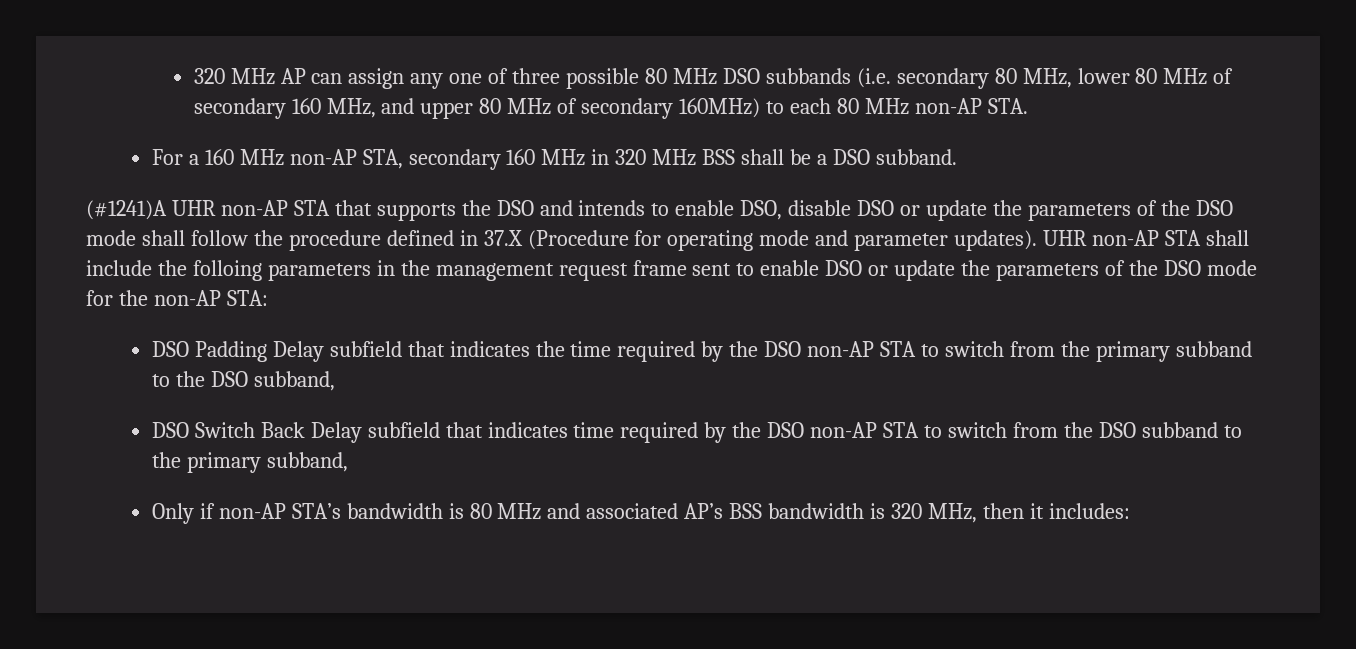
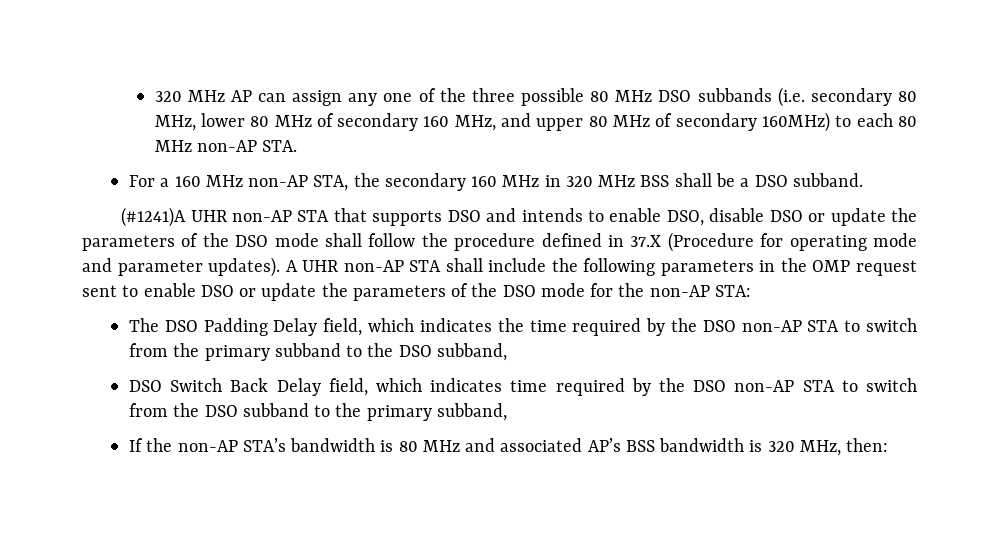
- 320 MHz AP can assign any one of three possible 80 MHz DSO subbands (i.e. secondary 80 MHz, lower 80 MHz of secondary 160 MHz, and upper 80 MHz of secondary 160MHz) to each 80 MHz non-AP STA.
+ 320 MHz AP can assign any one of the three possible 80 MHz DSO subbands (i.e. secondary 80 MHz, lower 80 MHz of secondary 160 MHz, and upper 80 MHz of secondary 160MHz) to each 80 MHz non-AP STA.
- For a 160 MHz non-AP STA, secondary 160 MHz in 320 MHz BSS shall be a DSO subband.
+ For a 160 MHz non-AP STA, the secondary 160 MHz in 320 MHz BSS shall be a DSO subband.
- (#1241)A UHR non-AP STA that supports the DSO and intends to enable DSO, disable DSO or update the parameters of the DSO mode shall follow the procedure defined in 37.X (Procedure for operating mode and parameter updates).
+ (#1241)A UHR non-AP STA that supports DSO and intends to enable DSO, disable DSO or update the parameters of the DSO mode shall follow the procedure defined in 37.X (Procedure for operating mode and parameter updates).
- UHR non-AP STA shall include the folloing parameters in the management request frame sent to enable DSO or update the parameters of the DSO mode for the non-AP STA:
+ A UHR non-AP STA shall include the following parameters in the OMP request sent to enable DSO or update the parameters of the DSO mode for the non-AP STA:
- DSO Padding Delay subfield that indicates the time required by the DSO non-AP STA to switch from the primary subband to the DSO subband,
+ The DSO Padding Delay field, which indicates the time required by the DSO non-AP STA to switch from the primary subband to the DSO subband,
- DSO Switch Back Delay subfield that indicates time required by the DSO non-AP STA to switch from the DSO subband to the primary subband,
+ DSO Switch Back Delay field, which indicates time required by the DSO non-AP STA to switch from the DSO subband to the primary subband,
- Only if non-AP STA’s bandwidth is 80 MHz and associated AP’s BSS bandwidth is 320 MHz, then it includes:
+ If the non-AP STA’s bandwidth is 80 MHz and associated AP’s BSS bandwidth is 320 MHz, then:

